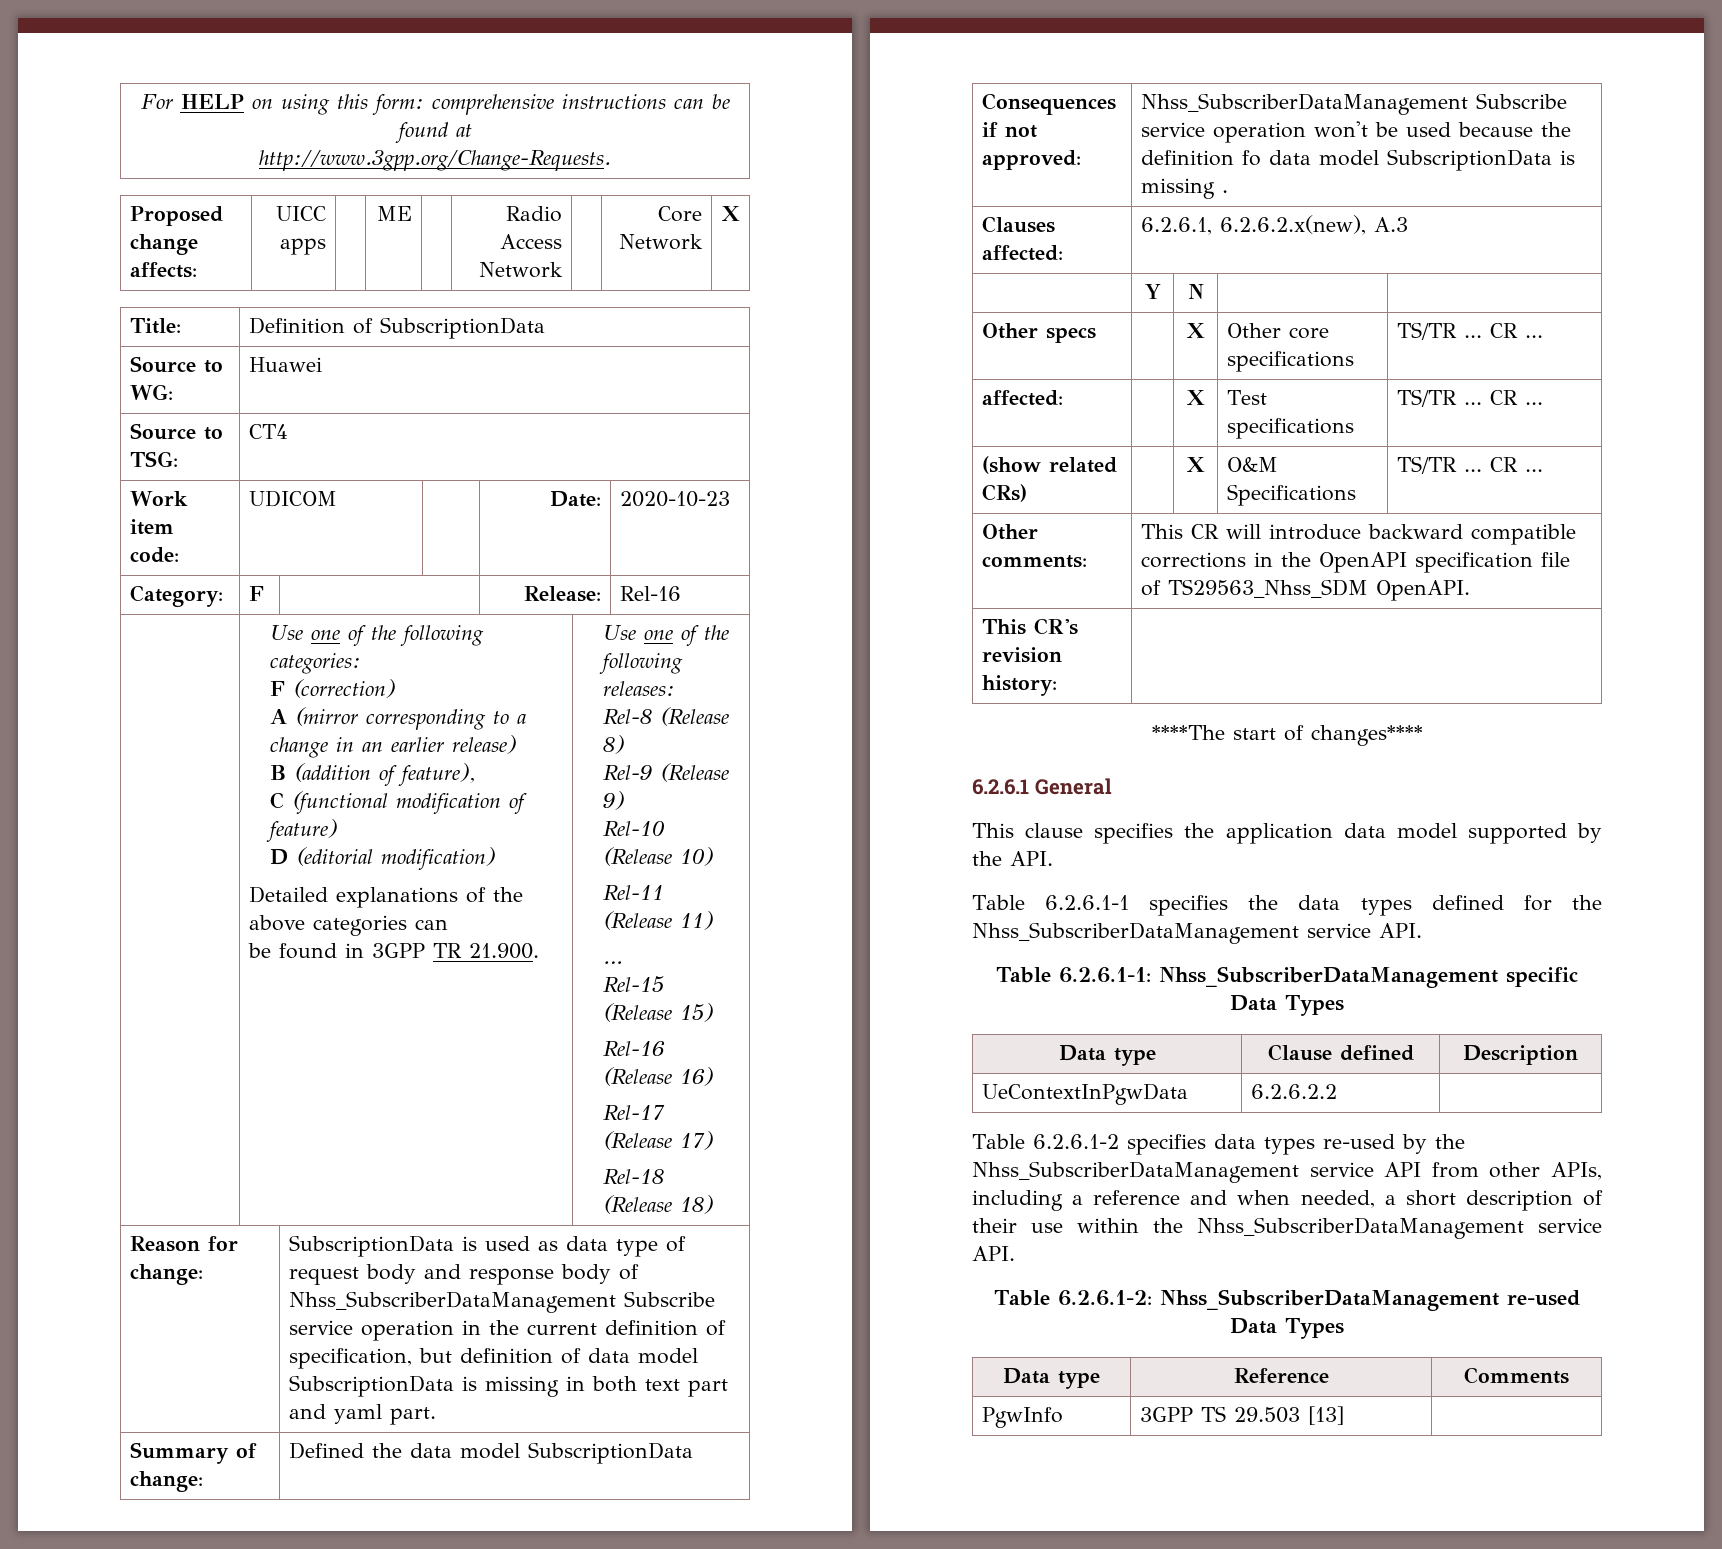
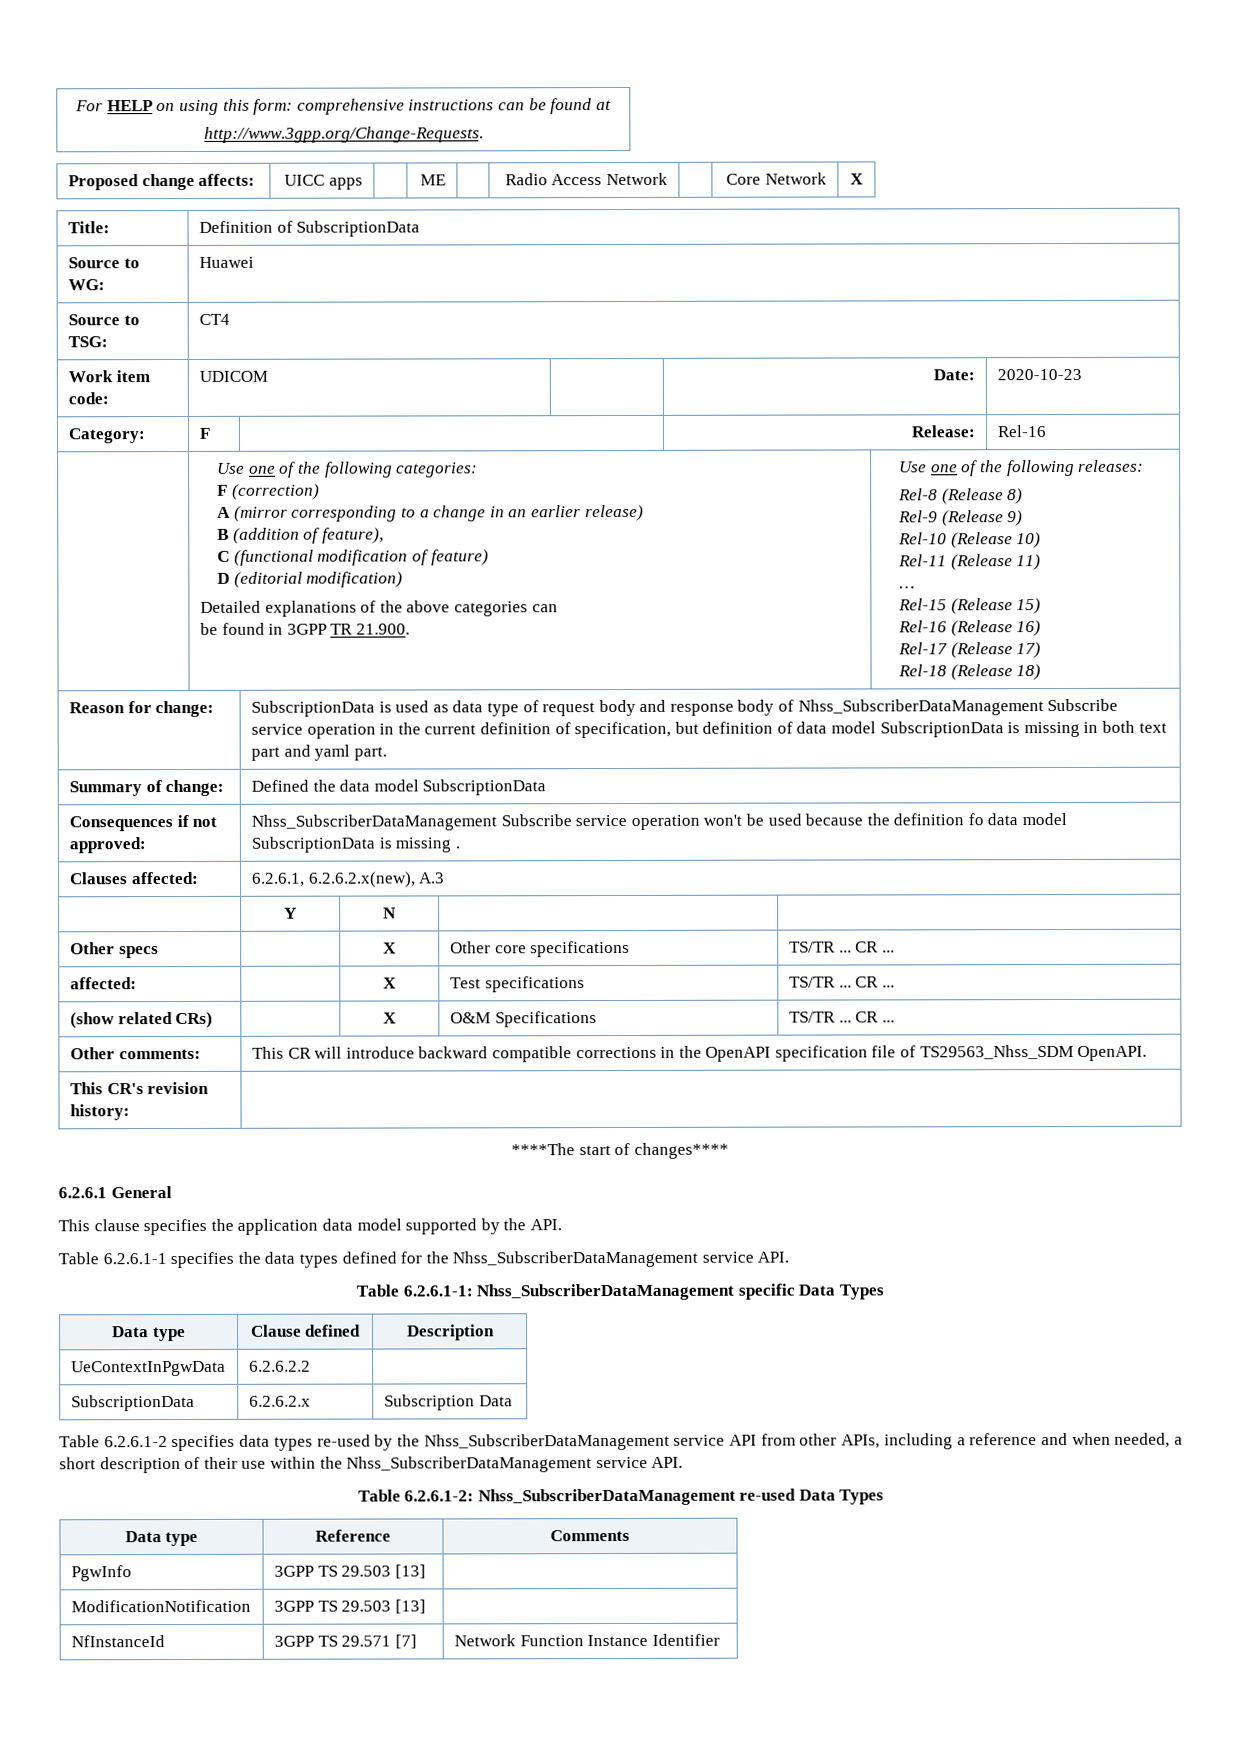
+ SubscriptionData | 6.2.6.2.x | Subscription Data
+ ModificationNotification | 3GPP TS 29.503 [13] |
+ NfInstanceId | 3GPP TS 29.571 [7] | Network Function Instance Identifier

